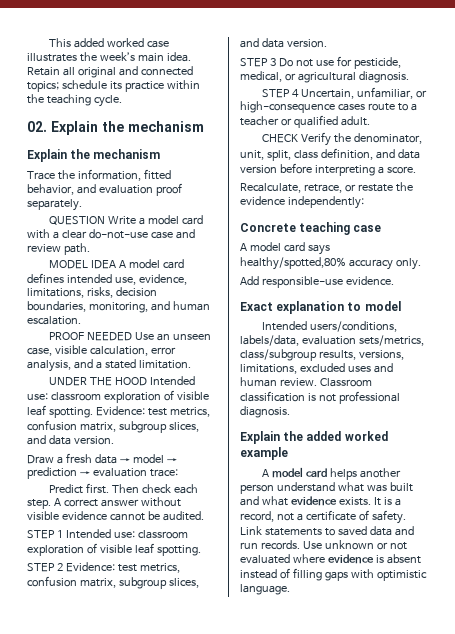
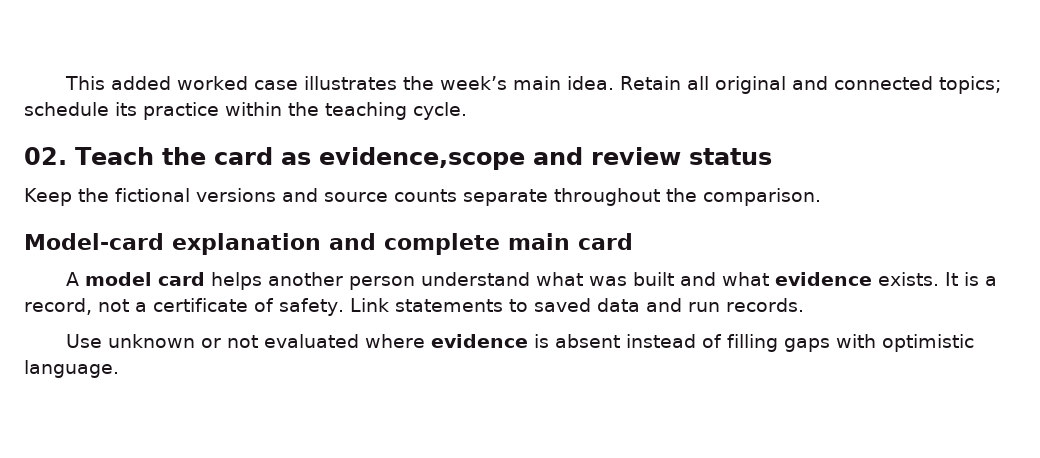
- 02. Explain the mechanism
- Explain the mechanism
- Trace the information, fitted behavior, and evaluation proof separately.
- QUESTION Write a model card with a clear do-not-use case and review path.
- MODEL IDEA A model card defines intended use, evidence, limitations, risks, decision boundaries, monitoring, and human escalation.
- PROOF NEEDED Use an unseen case, visible calculation, error analysis, and a stated limitation.
- UNDER THE HOOD Intended use: classroom exploration of visible leaf spotting. Evidence: test metrics, confusion matrix, subgroup slices, and data version.
- Draw a fresh data → model → prediction → evaluation trace:
- Predict first. Then check each step. A correct answer without visible evidence cannot be audited.
- STEP 1 Intended use: classroom exploration of visible leaf spotting.
- STEP 2 Evidence: test metrics, confusion matrix, subgroup slices, and data version.
- STEP 3 Do not use for pesticide, medical, or agricultural diagnosis.
- STEP 4 Uncertain, unfamiliar, or high-consequence cases route to a teacher or qualified adult.
- CHECK Verify the denominator, unit, split, class definition, and data version before interpreting a score.
- Recalculate, retrace, or restate the evidence independently:
- Concrete teaching case
- A model card says healthy/spotted,80% accuracy only.
- Add responsible-use evidence.
- Exact explanation to model
- Intended users/conditions, labels/data, evaluation sets/metrics, class/subgroup results, versions, limitations, excluded uses and human review. Classroom classification is not professional diagnosis.
- Explain the added worked example
+ 02. Teach the card as evidence,scope and review status
+ Keep the fictional versions and source counts separate throughout the comparison.
+ Model-card explanation and complete main card
- Link statements to saved data and run records. Use unknown or not evaluated where evidence is absent instead of filling gaps with optimistic language.
+ Link statements to saved data and run records.
+ Use unknown or not evaluated where evidence is absent instead of filling gaps with optimistic language.

